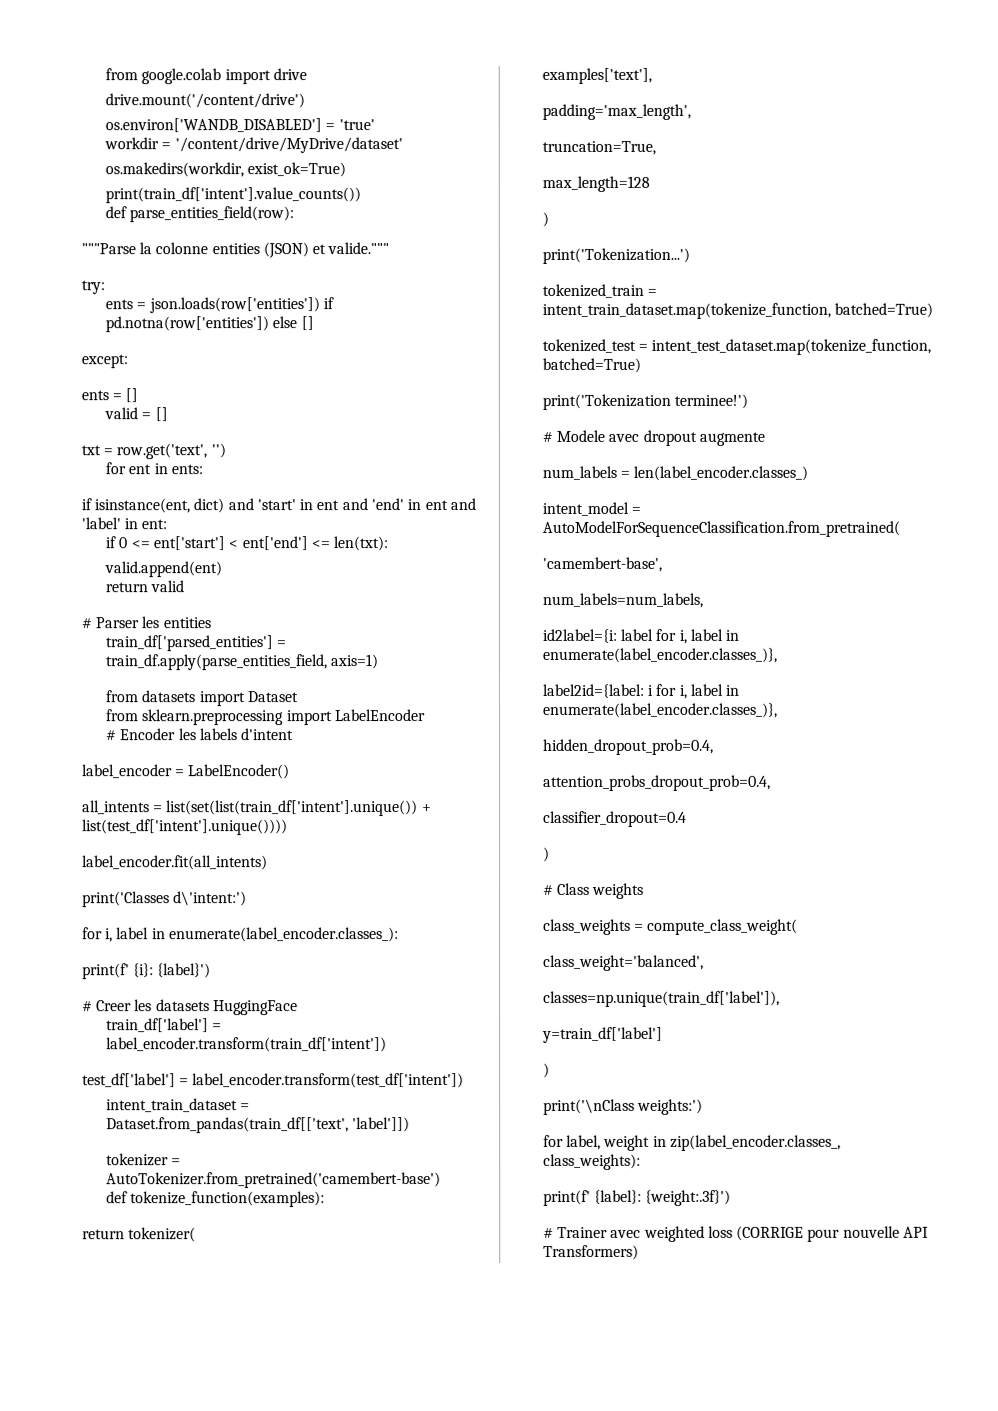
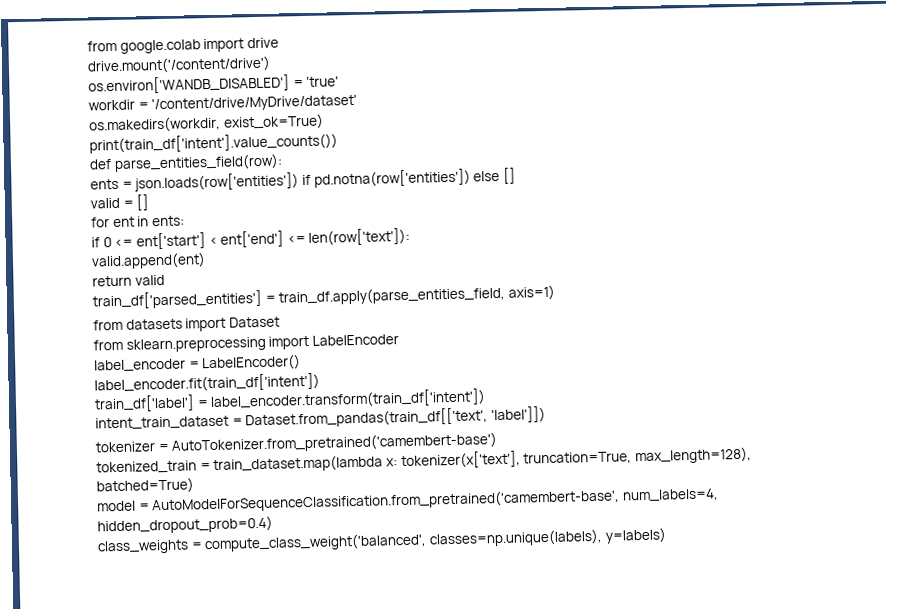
- """Parse la colonne entities (JSON) et valide."""
- try:
- except:
- ents = []
- txt = row.get('text', '')
- if isinstance(ent, dict) and 'start' in ent and 'end' in ent and 'label' in ent:
- if 0 <= ent['start'] < ent['end'] <= len(txt):
+ if 0 <= ent['start'] < ent['end'] <= len(row['text']):
- # Parser les entities
- # Encoder les labels d'intent
  label_encoder = LabelEncoder()
- all_intents = list(set(list(train_df['intent'].unique()) + list(test_df['intent'].unique())))
- label_encoder.fit(all_intents)
- print('Classes d\'intent:')
- for i, label in enumerate(label_encoder.classes_):
- print(f' {i}: {label}')
- # Creer les datasets HuggingFace
+ label_encoder.fit(train_df['intent'])
- test_df['label'] = label_encoder.transform(test_df['intent'])
- def tokenize_function(examples):
- return tokenizer(
- examples['text'],
- padding='max_length',
- truncation=True,
- max_length=128
- )
- print('Tokenization...')
- tokenized_train = intent_train_dataset.map(tokenize_function, batched=True)
- tokenized_test = intent_test_dataset.map(tokenize_function, batched=True)
- print('Tokenization terminee!')
- # Modele avec dropout augmente
- num_labels = len(label_encoder.classes_)
- intent_model = AutoModelForSequenceClassification.from_pretrained(
- 'camembert-base',
- num_labels=num_labels,
- id2label={i: label for i, label in enumerate(label_encoder.classes_)},
- label2id={label: i for i, label in enumerate(label_encoder.classes_)},
- hidden_dropout_prob=0.4,
- attention_probs_dropout_prob=0.4,
- classifier_dropout=0.4
- )
- # Class weights
- class_weights = compute_class_weight(
- class_weight='balanced',
- classes=np.unique(train_df['label']),
- y=train_df['label']
- )
- print('\nClass weights:')
- for label, weight in zip(label_encoder.classes_, class_weights):
- print(f' {label}: {weight:.3f}')
- # Trainer avec weighted loss (CORRIGE pour nouvelle API Transformers)
+ tokenized_train = train_dataset.map(lambda x: tokenizer(x['text'], truncation=True, max_length=128), batched=True)
+ model = AutoModelForSequenceClassification.from_pretrained('camembert-base', num_labels=4, hidden_dropout_prob=0.4)
+ class_weights = compute_class_weight('balanced', classes=np.unique(labels), y=labels)

